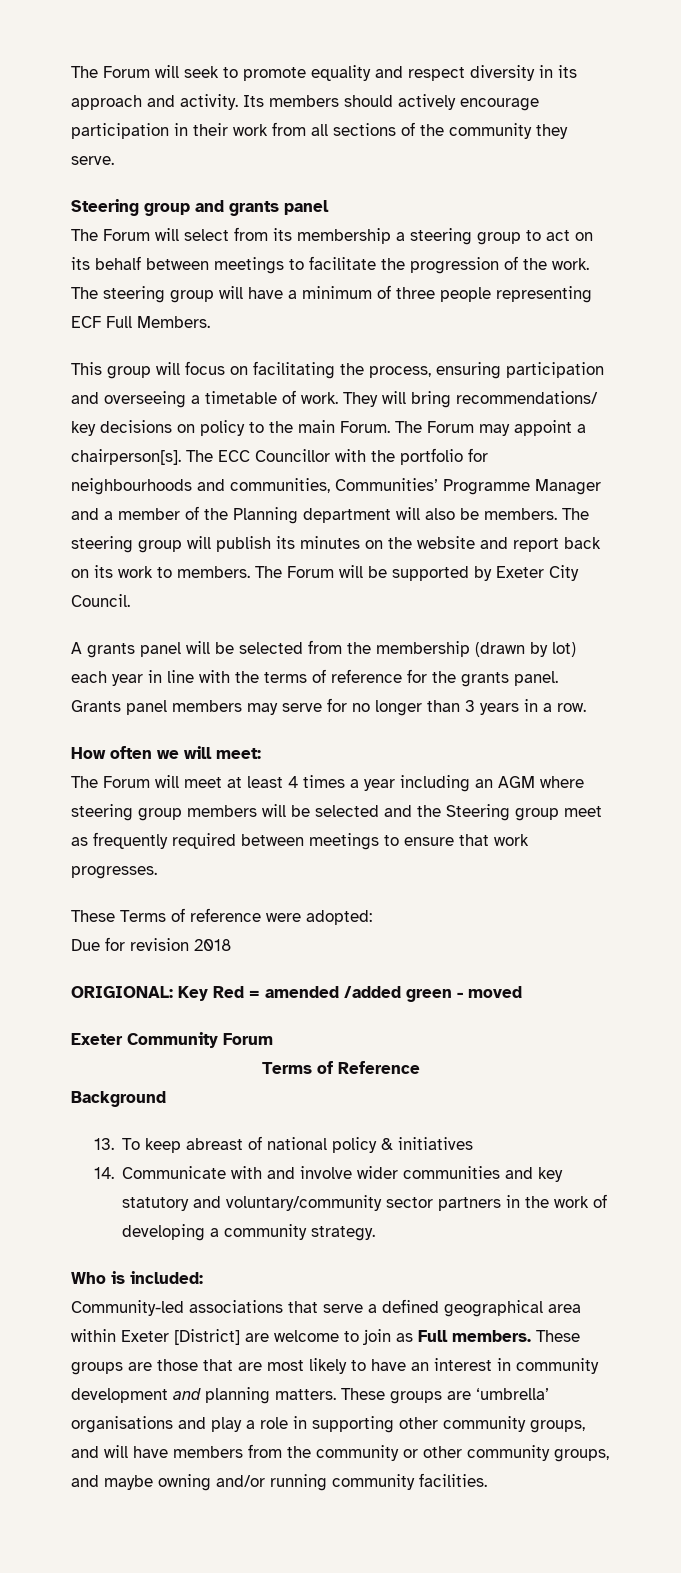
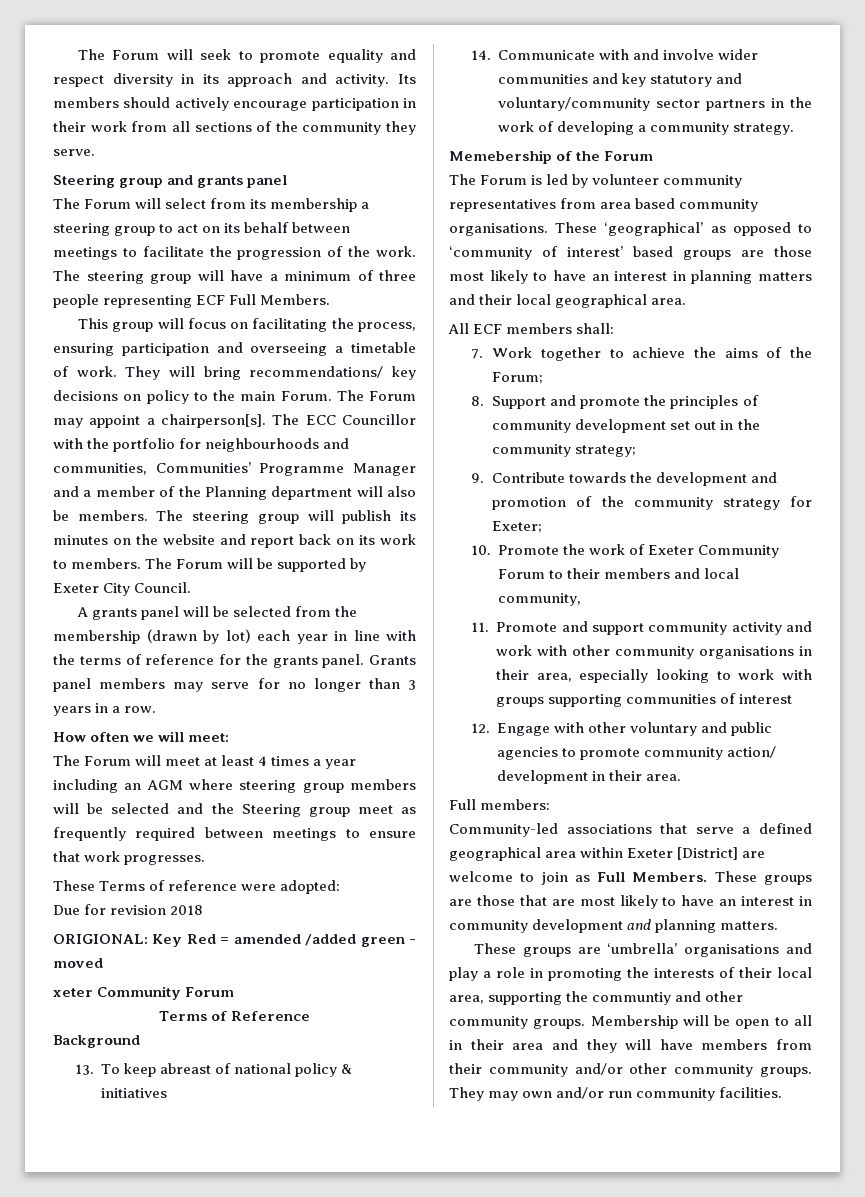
- Exeter Community Forum
+ xeter Community Forum
- Who is included:
+ Memebership of the Forum
+ The Forum is led by volunteer community representatives from area based community organisations. These ‘geographical’ as opposed to ‘community of interest’ based groups are those most likely to have an interest in planning matters and their local geographical area.
+ All ECF members shall:
+ 7. Work together to achieve the aims of the Forum;
+ 8. Support and promote the principles of community development set out in the community strategy;
+ 9. Contribute towards the development and promotion of the community strategy for Exeter;
+ 10. Promote the work of Exeter Community Forum to their members and local community,
+ 11. Promote and support community activity and work with other community organisations in their area, especially looking to work with groups supporting communities of interest
+ 12. Engage with other voluntary and public agencies to promote community action/ development in their area.
+ Full members:
- Community-led associations that serve a defined geographical area within Exeter [District] are welcome to join as Full members.
+ Community-led associations that serve a defined geographical area within Exeter [District] are welcome to join as Full Members.
- These groups are those that are most likely to have an interest in community development and planning matters. These groups are ‘umbrella’ organisations and play a role in supporting other community groups, and will have members from the community or other community groups, and maybe owning and/or running community facilities.
+ These groups are those that are most likely to have an interest in community development and planning matters.
+ These groups are ‘umbrella’ organisations and play a role in promoting the interests of their local area, supporting the communtiy and other community groups. Membership will be open to all in their area and they will have members from their community and/or other community groups. They may own and/or run community facilities.

